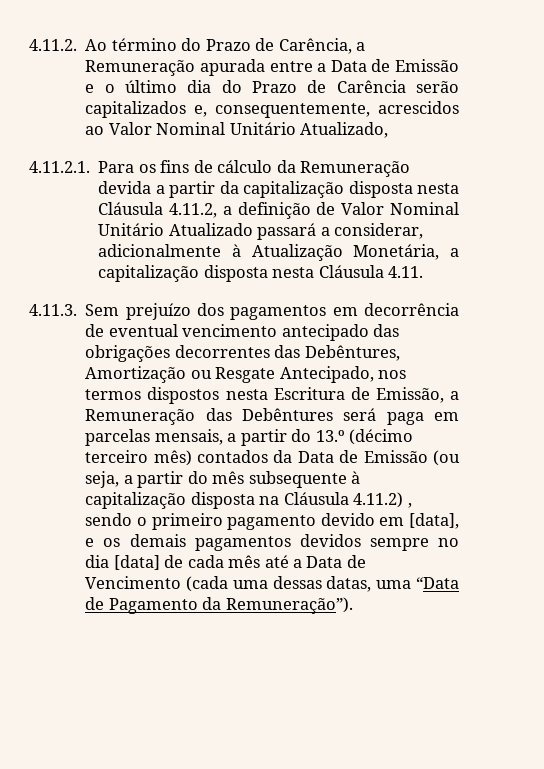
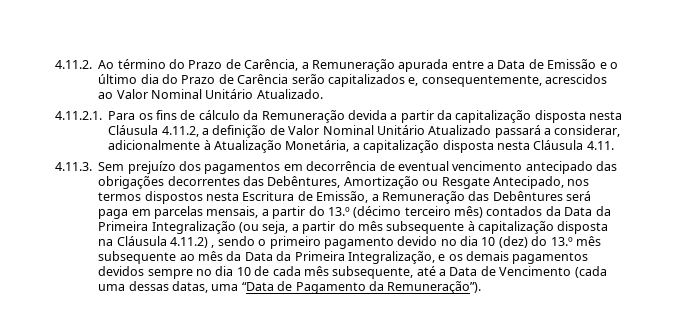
- 4.11.2. Ao término do Prazo de Carência, a Remuneração apurada entre a Data de Emissão e o último dia do Prazo de Carência serão capitalizados e, consequentemente, acrescidos ao Valor Nominal Unitário Atualizado,
+ 4.11.2. Ao término do Prazo de Carência, a Remuneração apurada entre a Data de Emissão e o último dia do Prazo de Carência serão capitalizados e, consequentemente, acrescidos ao Valor Nominal Unitário Atualizado.
- 4.11.3. Sem prejuízo dos pagamentos em decorrência de eventual vencimento antecipado das obrigações decorrentes das Debêntures, Amortização ou Resgate Antecipado, nos termos dispostos nesta Escritura de Emissão, a Remuneração das Debêntures será paga em parcelas mensais, a partir do 13.º (décimo terceiro mês) contados da Data de Emissão (ou seja, a partir do mês subsequente à capitalização disposta na Cláusula 4.11.2) , sendo o primeiro pagamento devido em [data], e os demais pagamentos devidos sempre no dia [data] de cada mês até a Data de Vencimento (cada uma dessas datas, uma “Data de Pagamento da Remuneração”).
+ 4.11.3. Sem prejuízo dos pagamentos em decorrência de eventual vencimento antecipado das obrigações decorrentes das Debêntures, Amortização ou Resgate Antecipado, nos termos dispostos nesta Escritura de Emissão, a Remuneração das Debêntures será paga em parcelas mensais, a partir do 13.º (décimo terceiro mês) contados da Data da Primeira Integralização (ou seja, a partir do mês subsequente à capitalização disposta na Cláusula 4.11.2) , sendo o primeiro pagamento devido no dia 10 (dez) do 13.º mês subsequente ao mês da Data da Primeira Integralização, e os demais pagamentos devidos sempre no dia 10 de cada mês subsequente, até a Data de Vencimento (cada uma dessas datas, uma “Data de Pagamento da Remuneração”).

